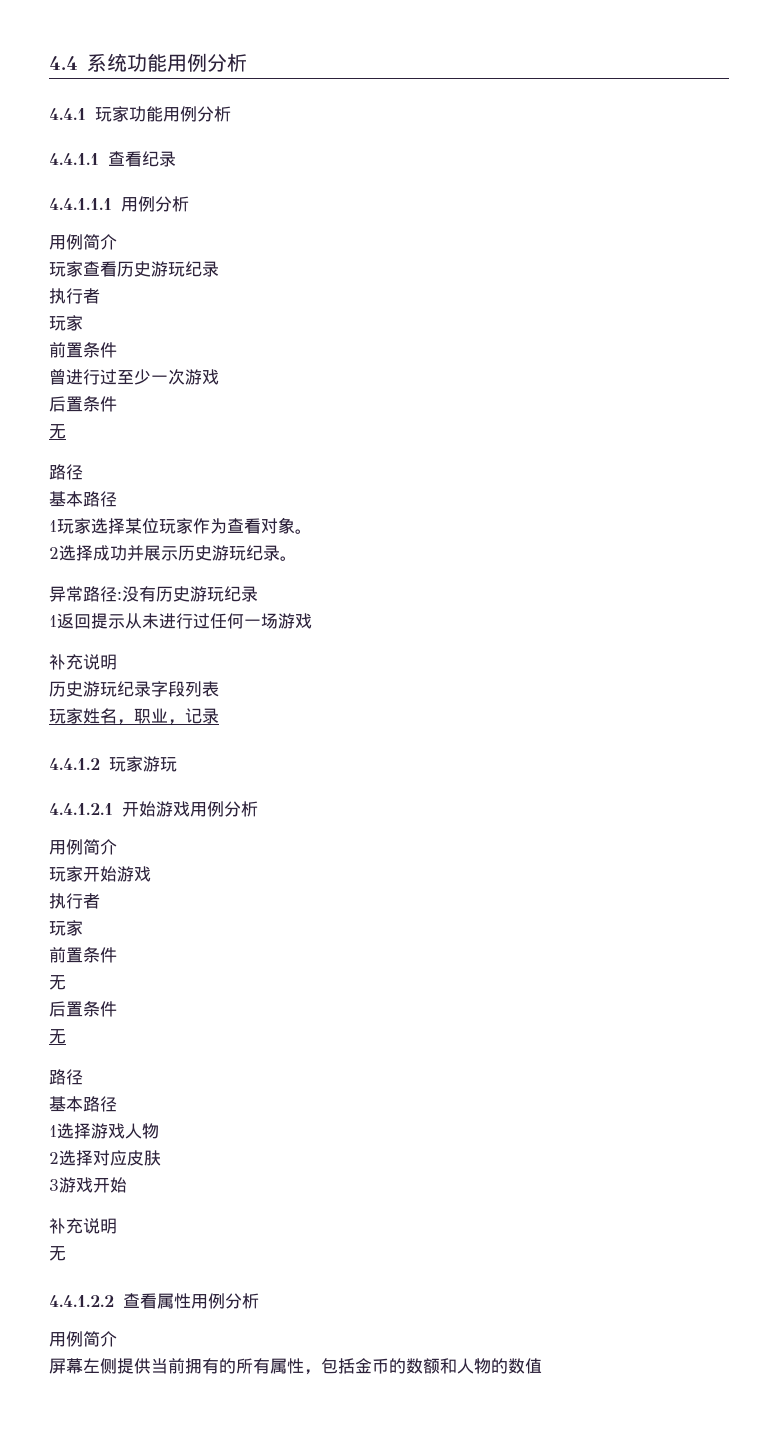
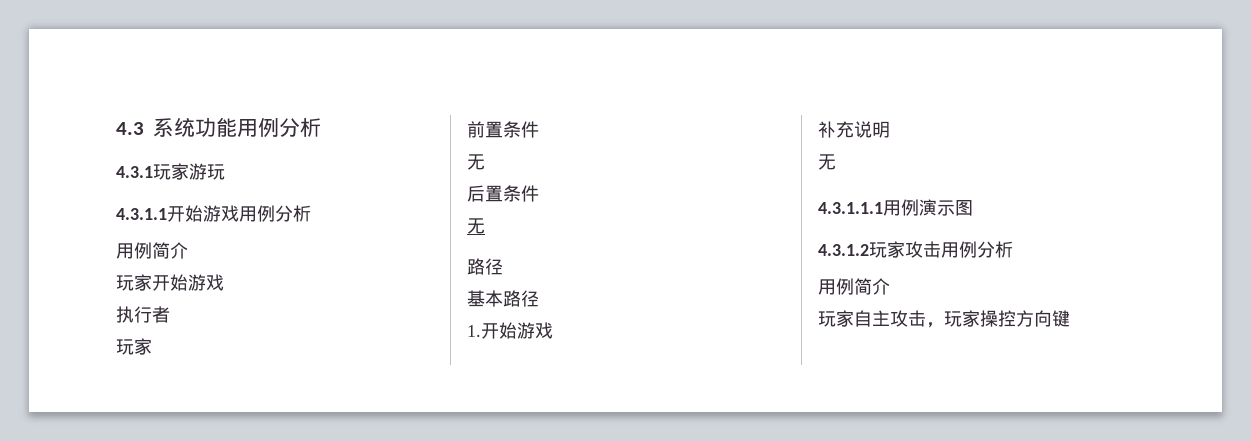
- 4.4系统功能用例分析
+ 4.3系统功能用例分析
- 4.4.1玩家功能用例分析
- 4.4.1.1查看纪录
- 4.4.1.1.1用例分析
- 用例简介
- 玩家查看历史游玩纪录
- 执行者
- 玩家
- 前置条件
- 曾进行过至少一次游戏
- 后置条件
- 无
- 路径
- 基本路径
- 1玩家选择某位玩家作为查看对象。
- 2选择成功并展示历史游玩纪录。
- 异常路径:没有历史游玩纪录
- 1返回提示从未进行过任何一场游戏
- 补充说明
- 历史游玩纪录字段列表
- 玩家姓名，职业，记录
- 4.4.1.2玩家游玩
+ 4.3.1玩家游玩
- 4.4.1.2.1开始游戏用例分析
+ 4.3.1.1开始游戏用例分析
- 1选择游戏人物
- 2选择对应皮肤
- 3游戏开始
+ 1.开始游戏
  补充说明
  无
- 4.4.1.2.2查看属性用例分析
+ 4.3.1.1.1用例演示图
+ 4.3.1.2玩家攻击用例分析
  用例简介
- 屏幕左侧提供当前拥有的所有属性，包括金币的数额和人物的数值
+ 玩家自主攻击，玩家操控方向键

